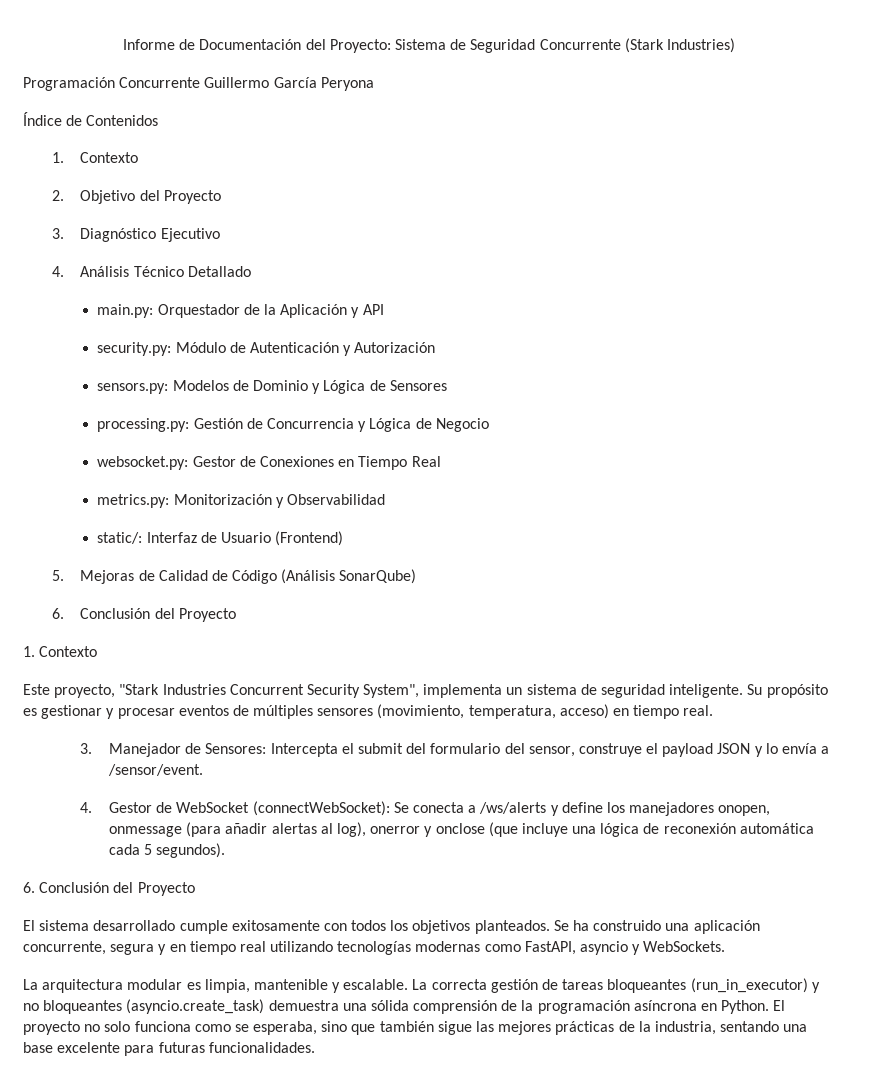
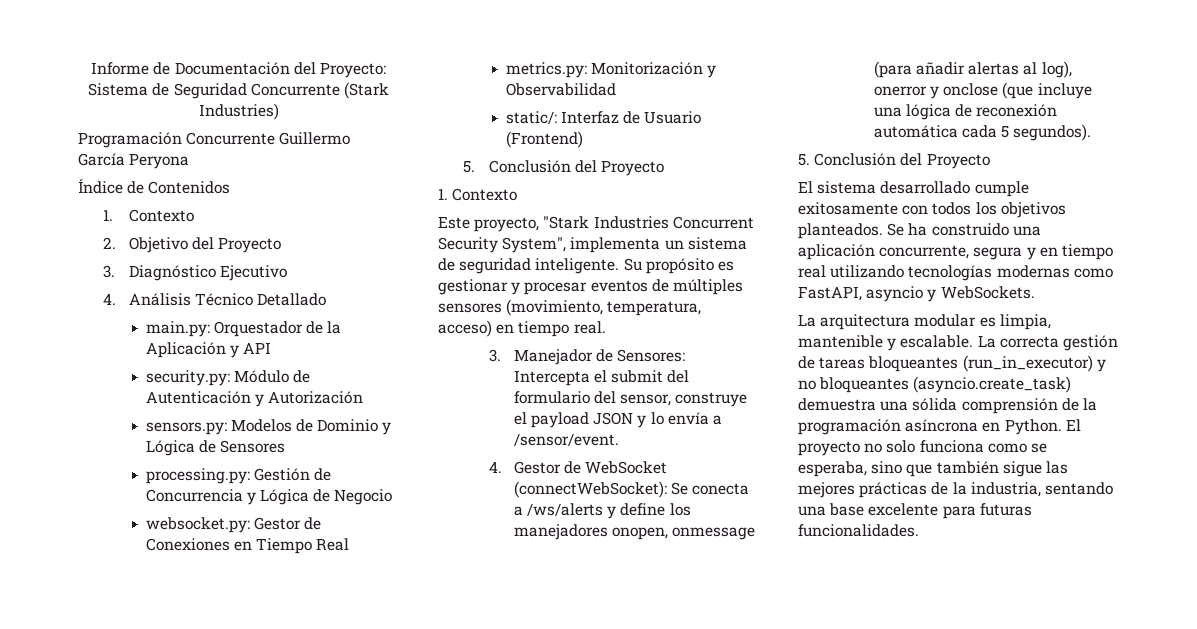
  static/: Interfaz de Usuario (Frontend)
- 5. Mejoras de Calidad de Código (Análisis SonarQube)
- 6. Conclusión del Proyecto
+ 5. Conclusión del Proyecto
  4. Gestor de WebSocket (connectWebSocket): Se conecta a /ws/alerts y define los manejadores onopen, onmessage (para añadir alertas al log), onerror y onclose (que incluye una lógica de reconexión automática cada 5 segundos).
- 6. Conclusión del Proyecto
+ 5. Conclusión del Proyecto

